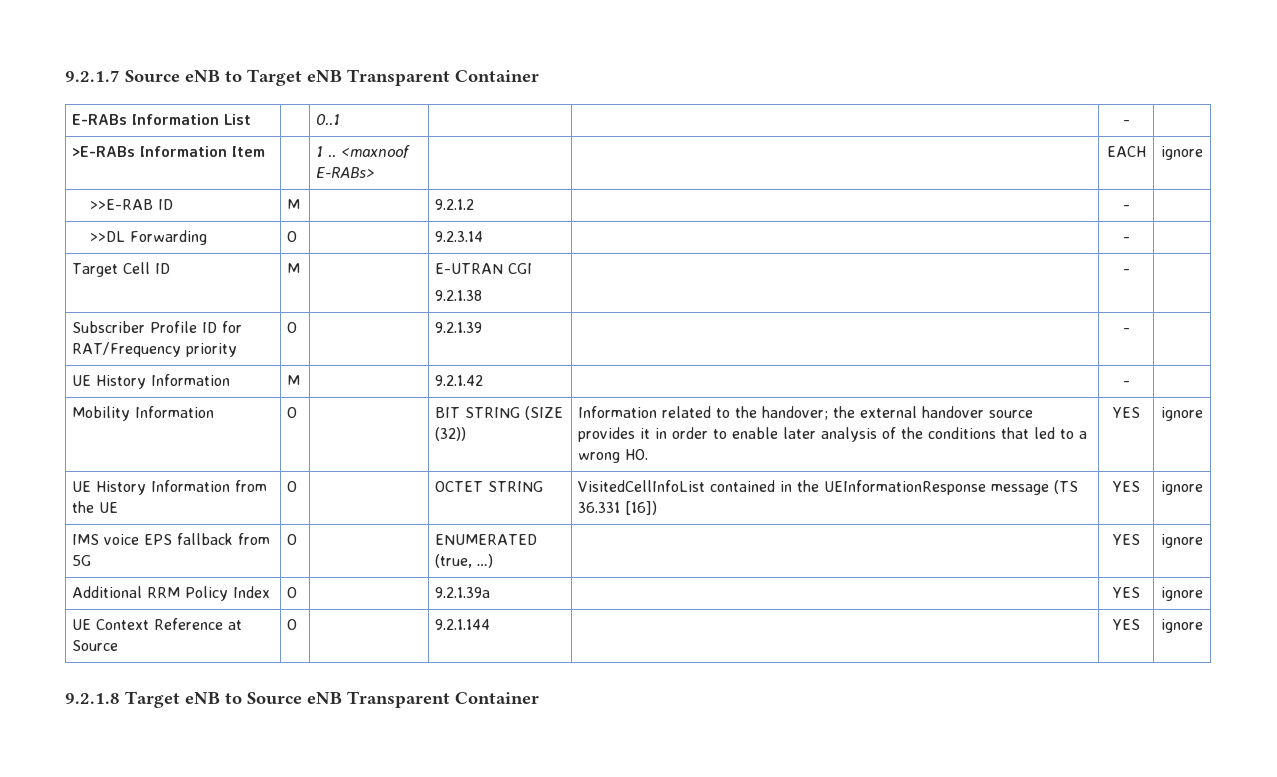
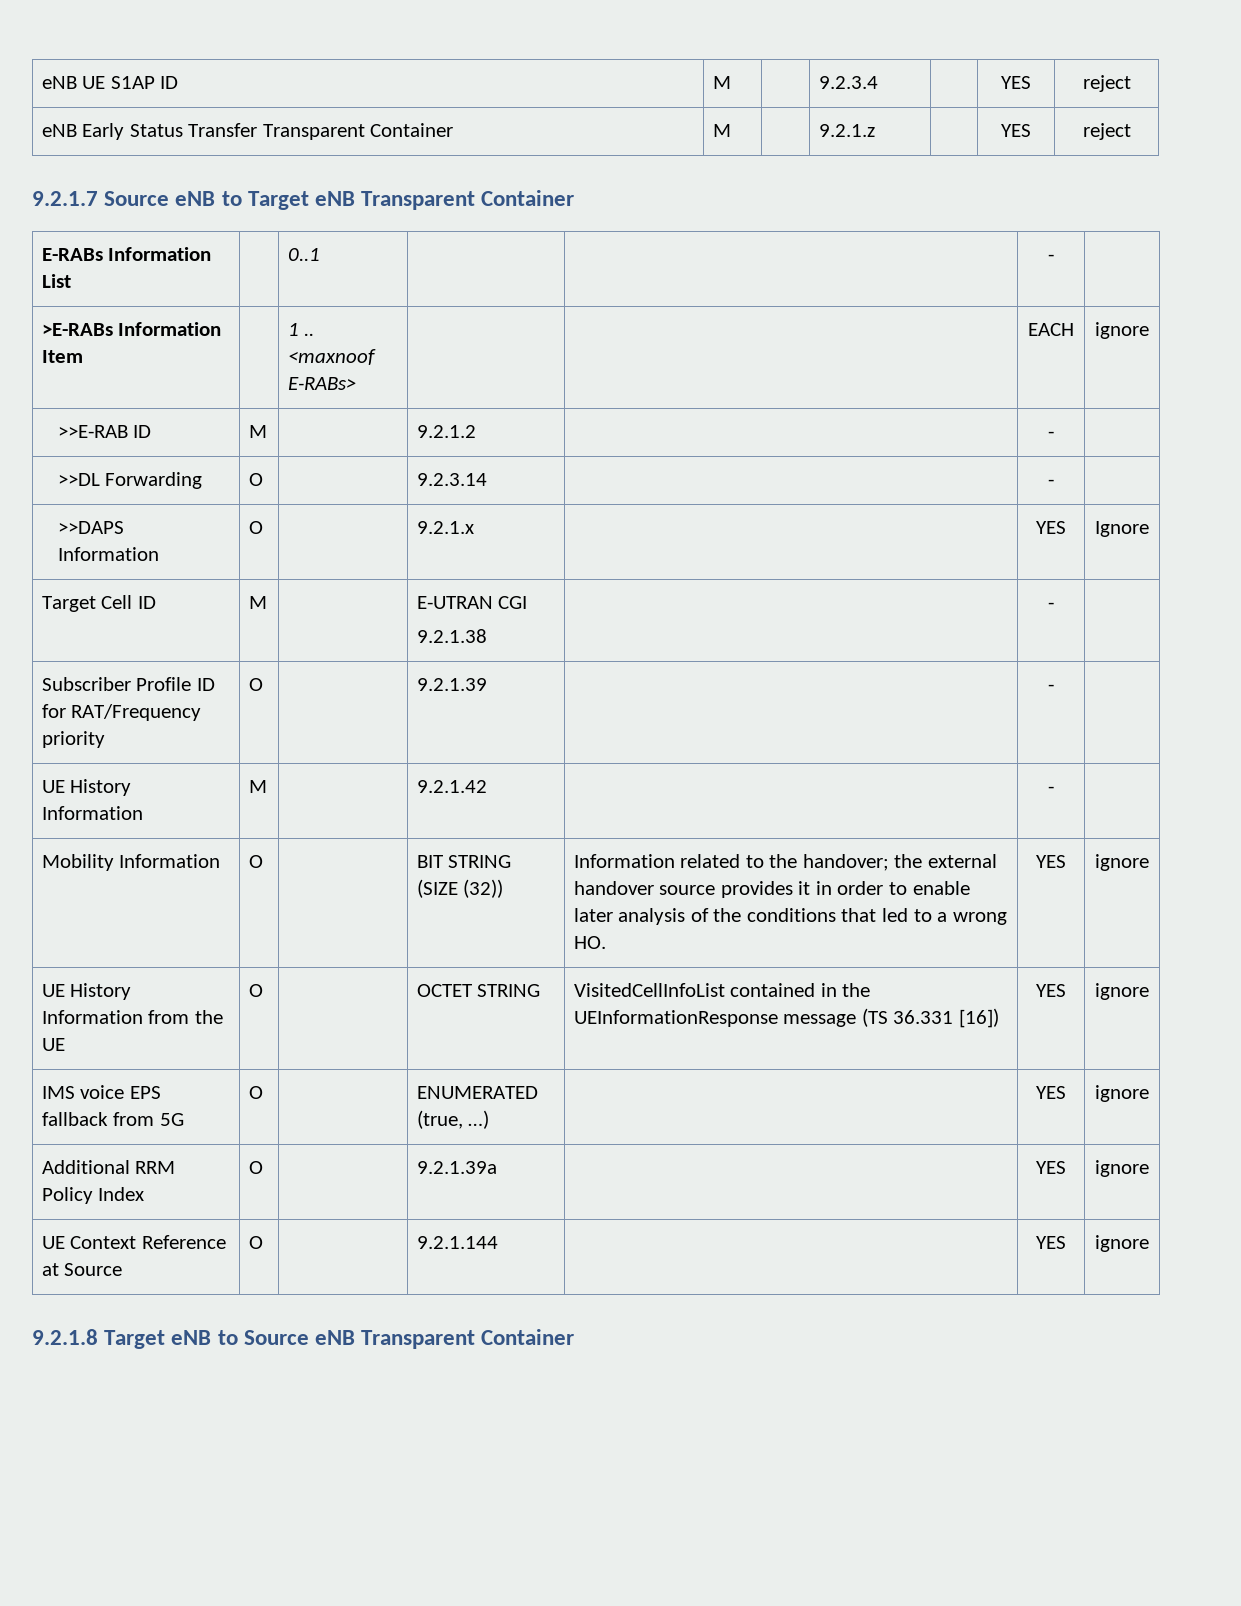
+ eNB UE S1AP ID | M | | 9.2.3.4 | | YES | reject
+ eNB Early Status Transfer Transparent Container | M | | 9.2.1.z | | YES | reject
+ >>DAPS Information | O | | 9.2.1.x | | YES | Ignore

